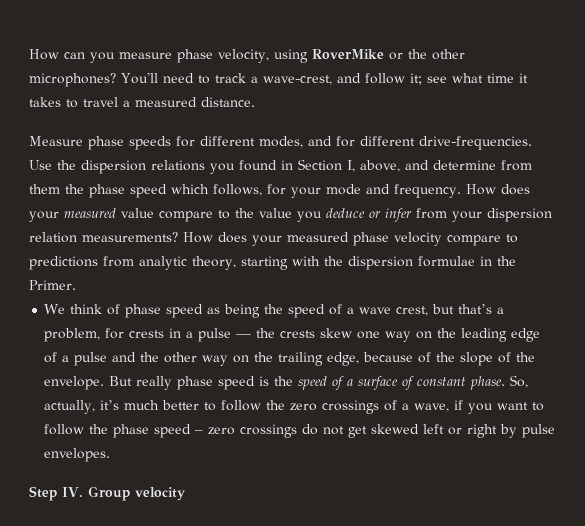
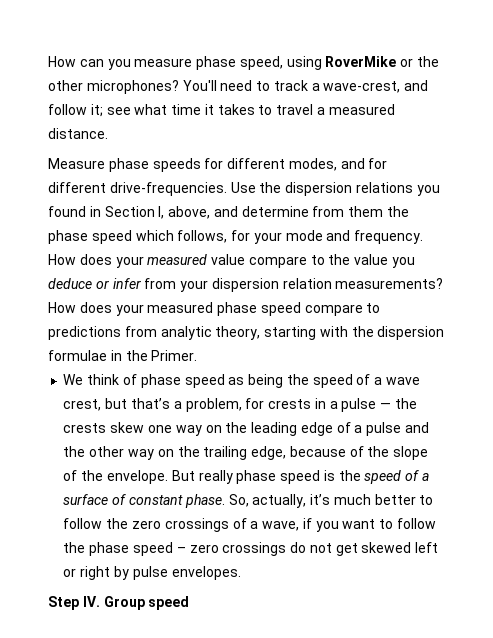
- How can you measure phase velocity, using RoverMike or the other microphones?
+ How can you measure phase speed, using RoverMike or the other microphones?
- How does your measured phase velocity compare to predictions from analytic theory, starting with the dispersion formulae in the Primer.
+ How does your measured phase speed compare to predictions from analytic theory, starting with the dispersion formulae in the Primer.
- Step IV. Group velocity
+ Step IV. Group speed

